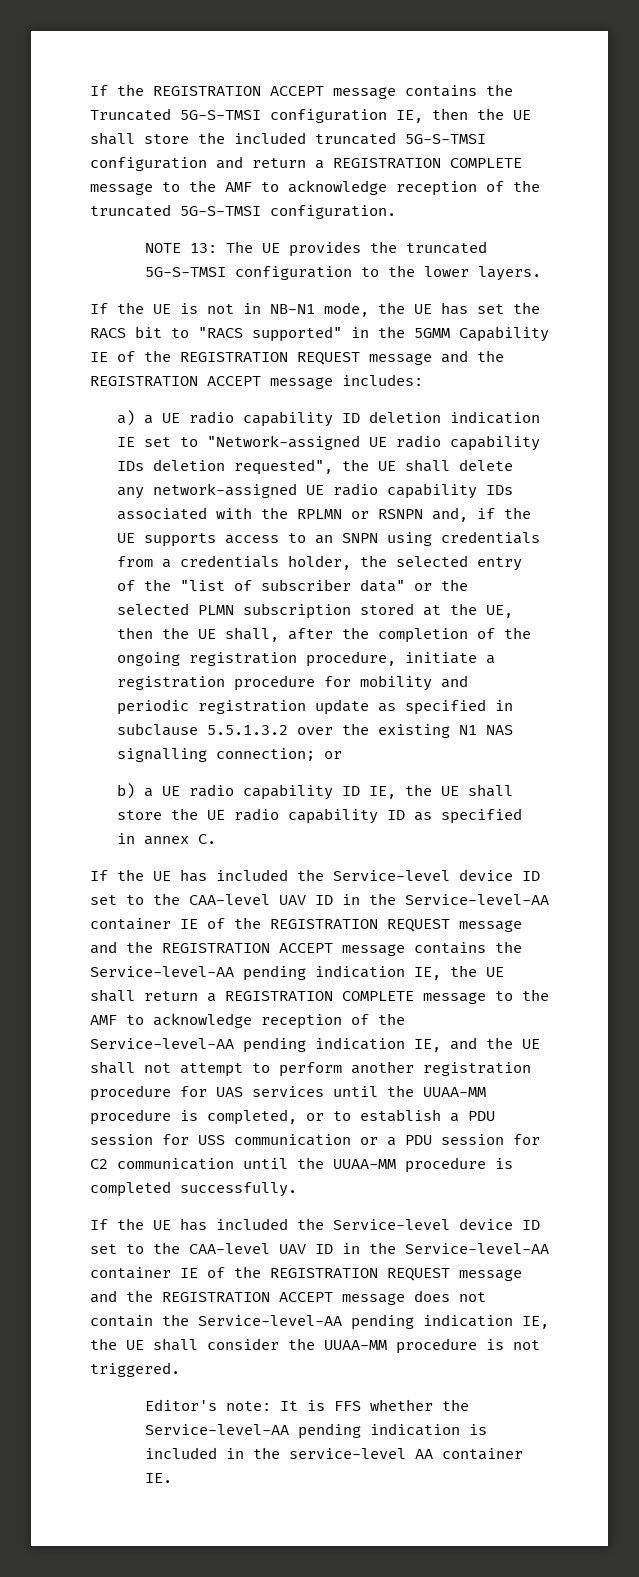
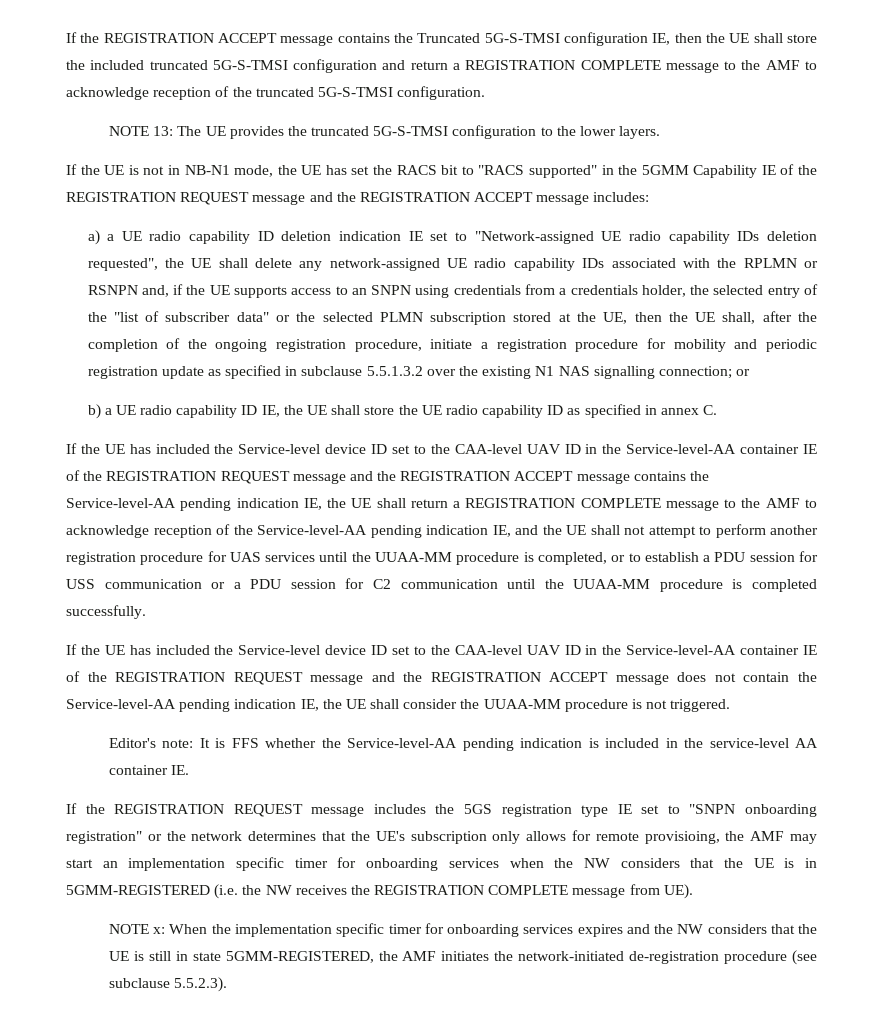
+ If the REGISTRATION REQUEST message includes the 5GS registration type IE set to "SNPN onboarding registration" or the network determines that the UE's subscription only allows for remote provisioing, the AMF may start an implementation specific timer for onboarding services when the NW considers that the UE is in 5GMM-REGISTERED (i.e. the NW receives the REGISTRATION COMPLETE message from UE).
+ NOTE x: When the implementation specific timer for onboarding services expires and the NW considers that the UE is still in state 5GMM-REGISTERED, the AMF initiates the network-initiated de-registration procedure (see subclause 5.5.2.3).

